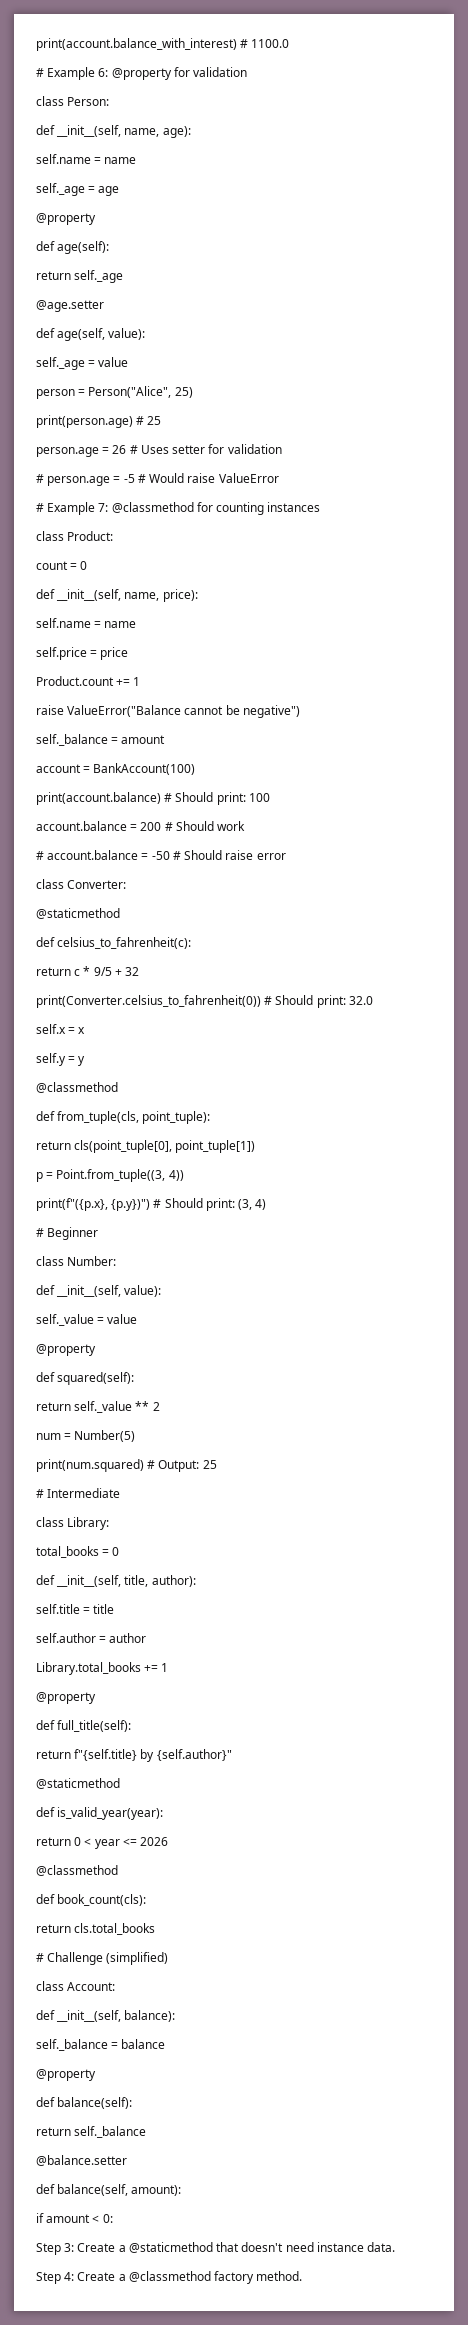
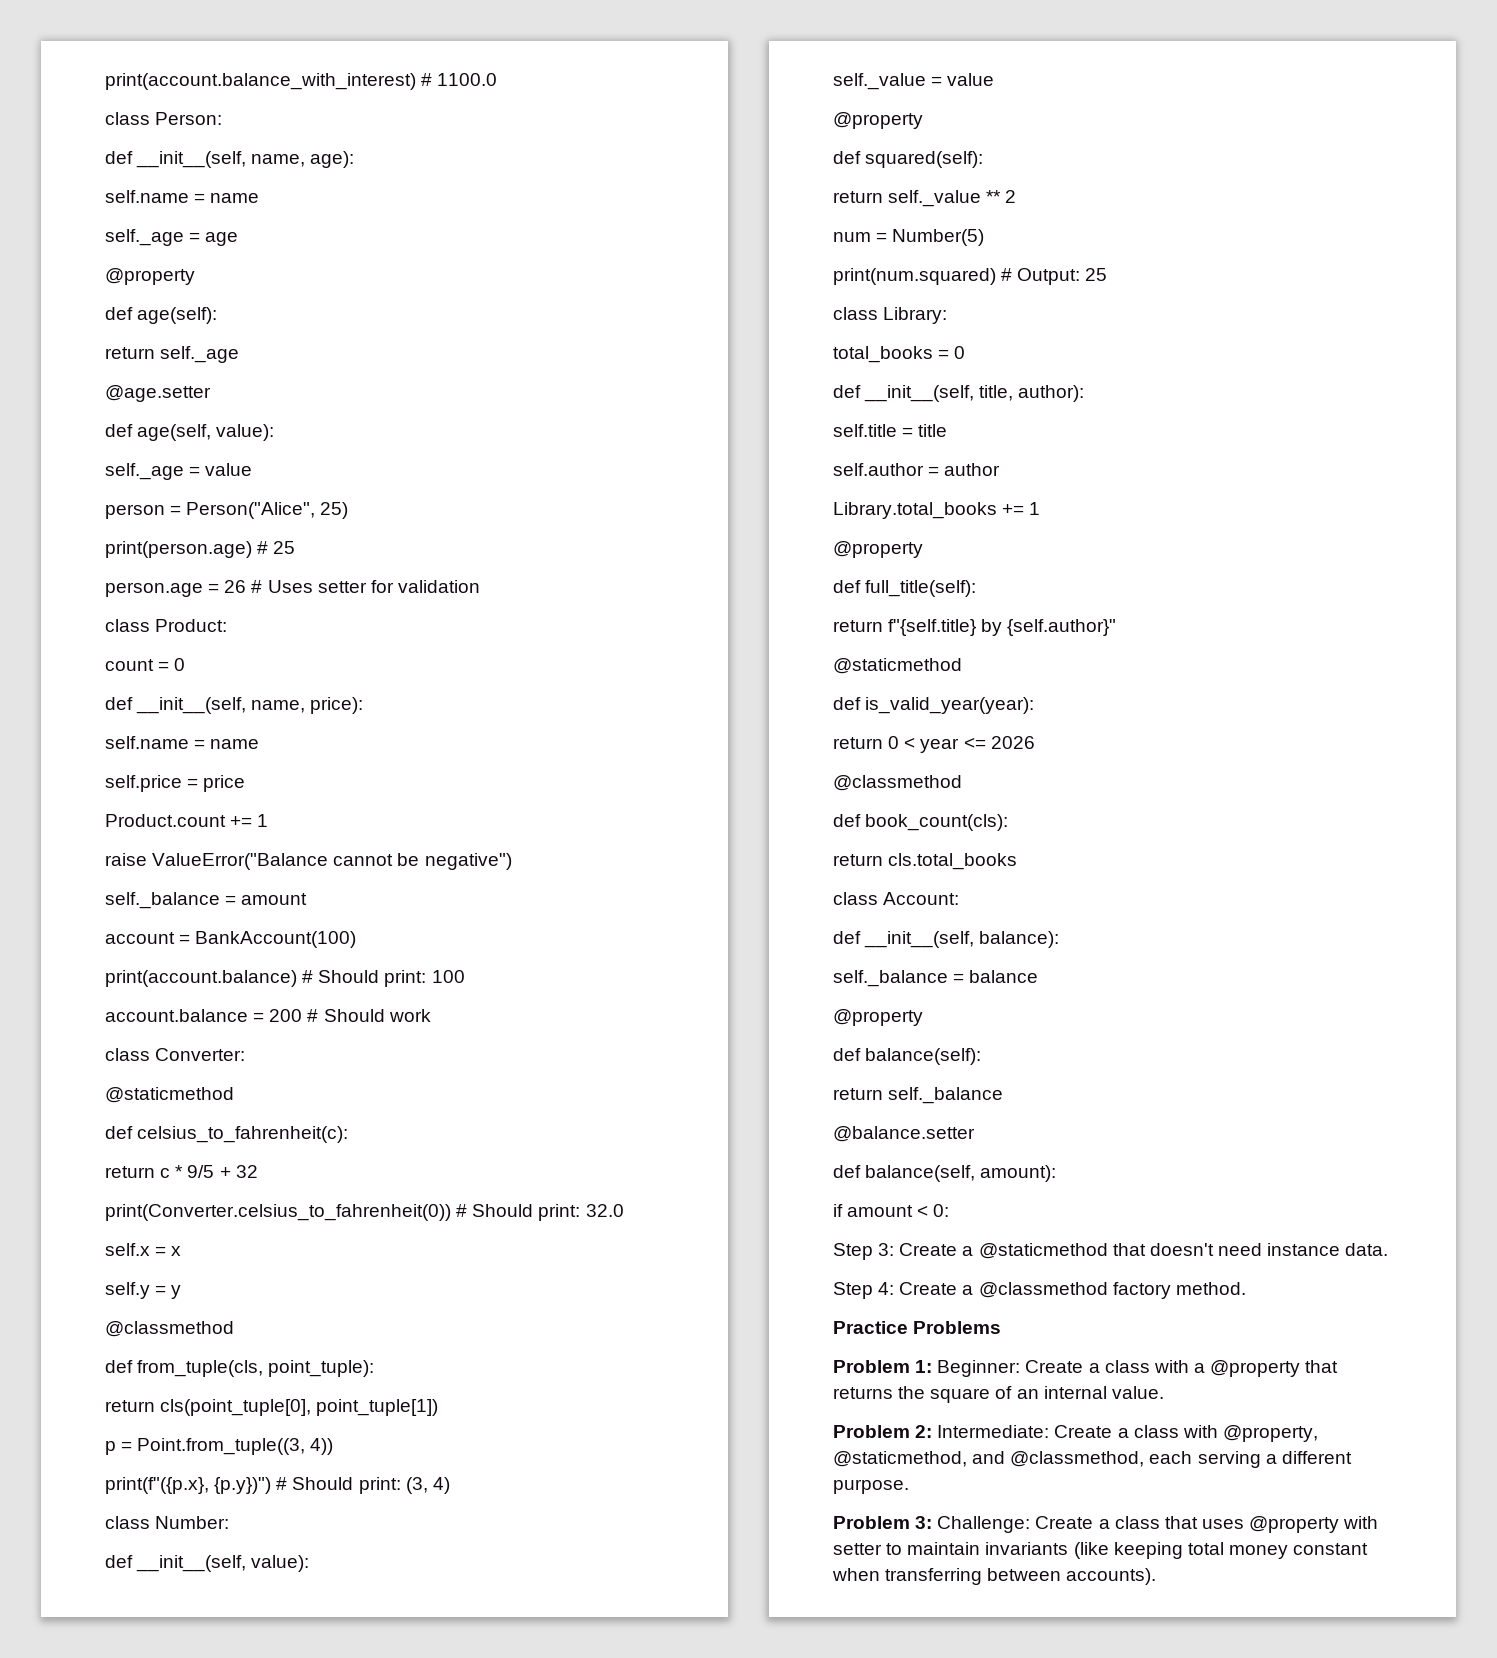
- # Example 6: @property for validation
- # person.age = -5 # Would raise ValueError
- # Example 7: @classmethod for counting instances
- # account.balance = -50 # Should raise error
- # Beginner
- # Intermediate
- # Challenge (simplified)
+ Practice Problems
+ Problem 1: Beginner: Create a class with a @property that returns the square of an internal value.
+ Problem 2: Intermediate: Create a class with @property, @staticmethod, and @classmethod, each serving a different purpose.
+ Problem 3: Challenge: Create a class that uses @property with setter to maintain invariants (like keeping total money constant when transferring between accounts).

